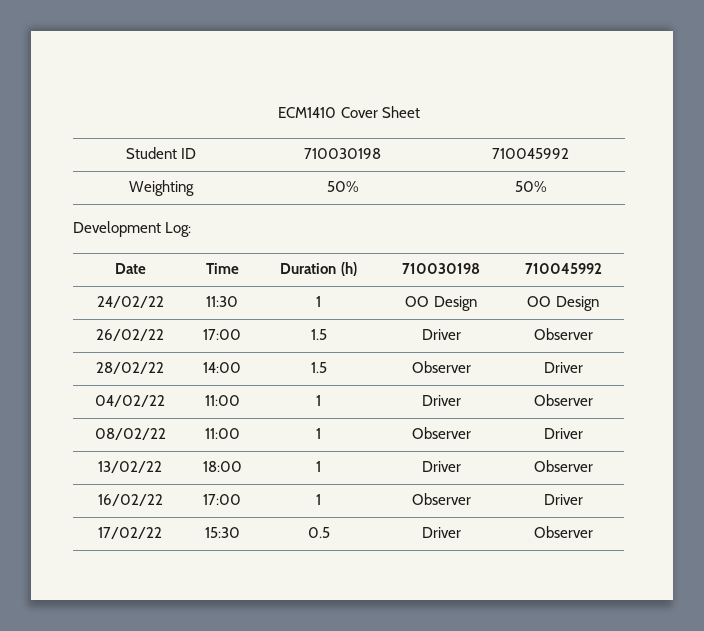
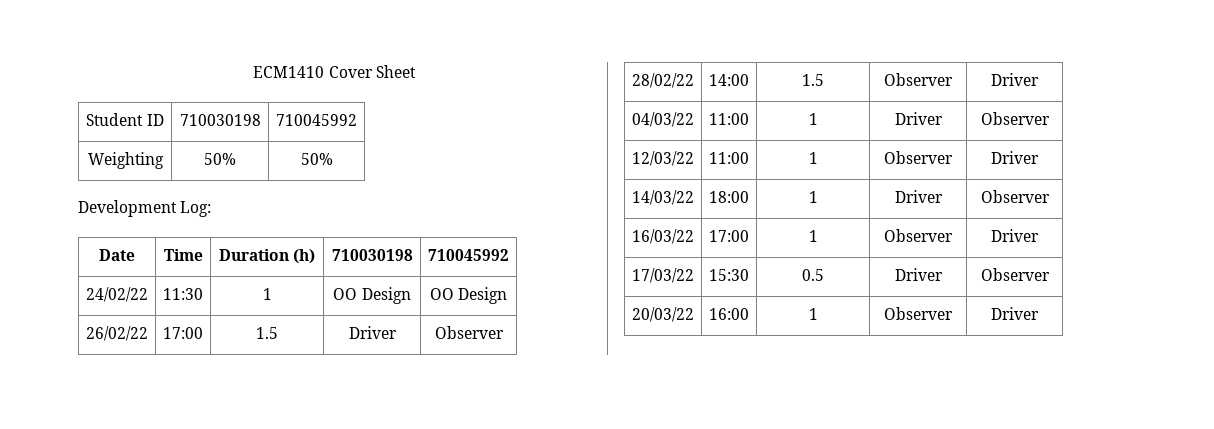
- 04/02/22 | 11:00 | 1 | Driver | Observer
+ 04/03/22 | 11:00 | 1 | Driver | Observer
- 08/02/22 | 11:00 | 1 | Observer | Driver
+ 12/03/22 | 11:00 | 1 | Observer | Driver
- 13/02/22 | 18:00 | 1 | Driver | Observer
+ 14/03/22 | 18:00 | 1 | Driver | Observer
- 16/02/22 | 17:00 | 1 | Observer | Driver
+ 16/03/22 | 17:00 | 1 | Observer | Driver
- 17/02/22 | 15:30 | 0.5 | Driver | Observer
+ 17/03/22 | 15:30 | 0.5 | Driver | Observer
+ 20/03/22 | 16:00 | 1 | Observer | Driver

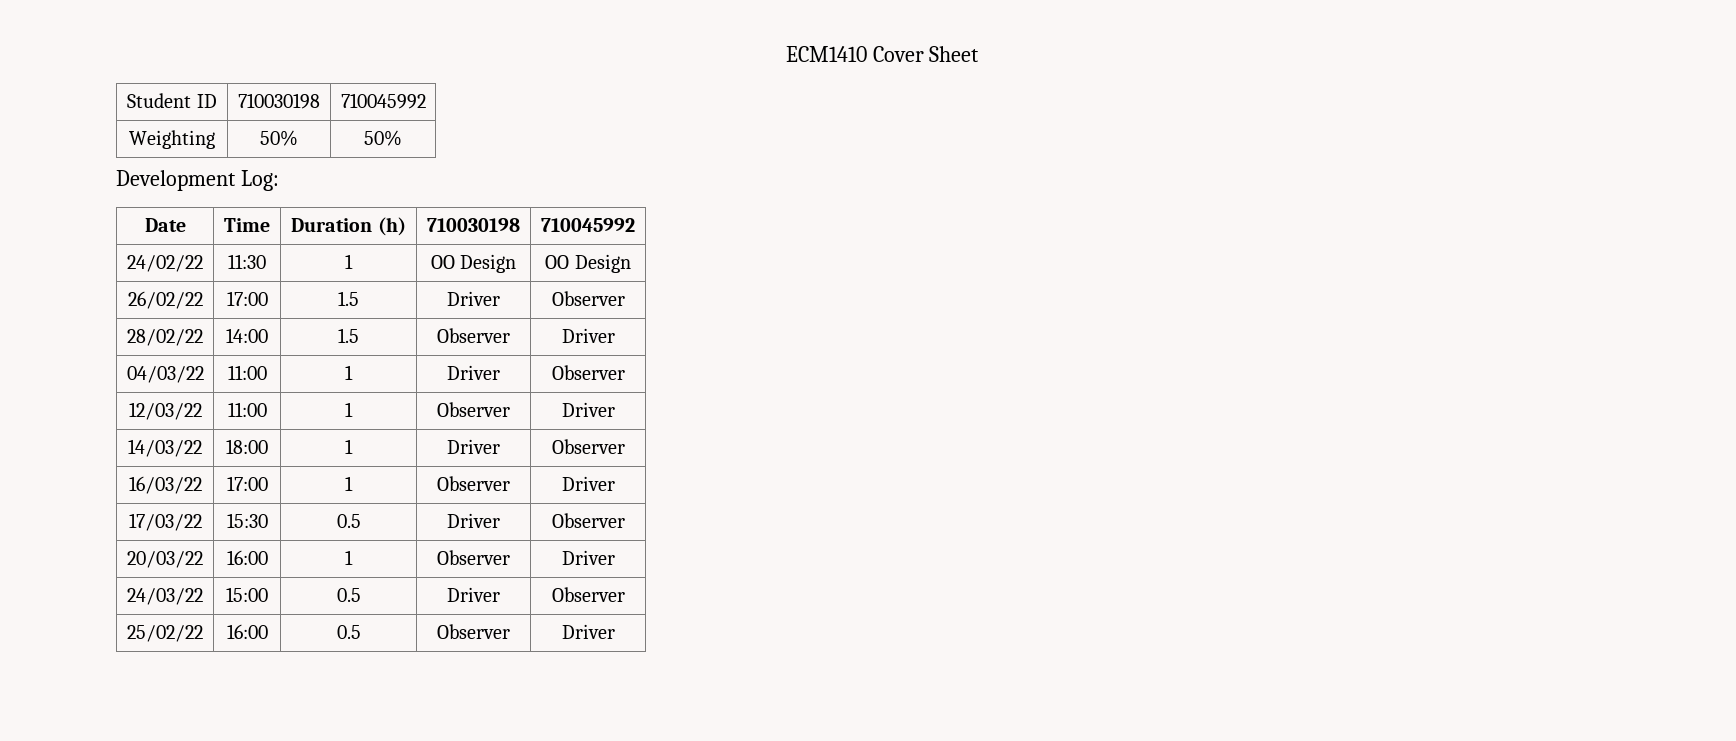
+ 24/03/22 | 15:00 | 0.5 | Driver | Observer
+ 25/02/22 | 16:00 | 0.5 | Observer | Driver

